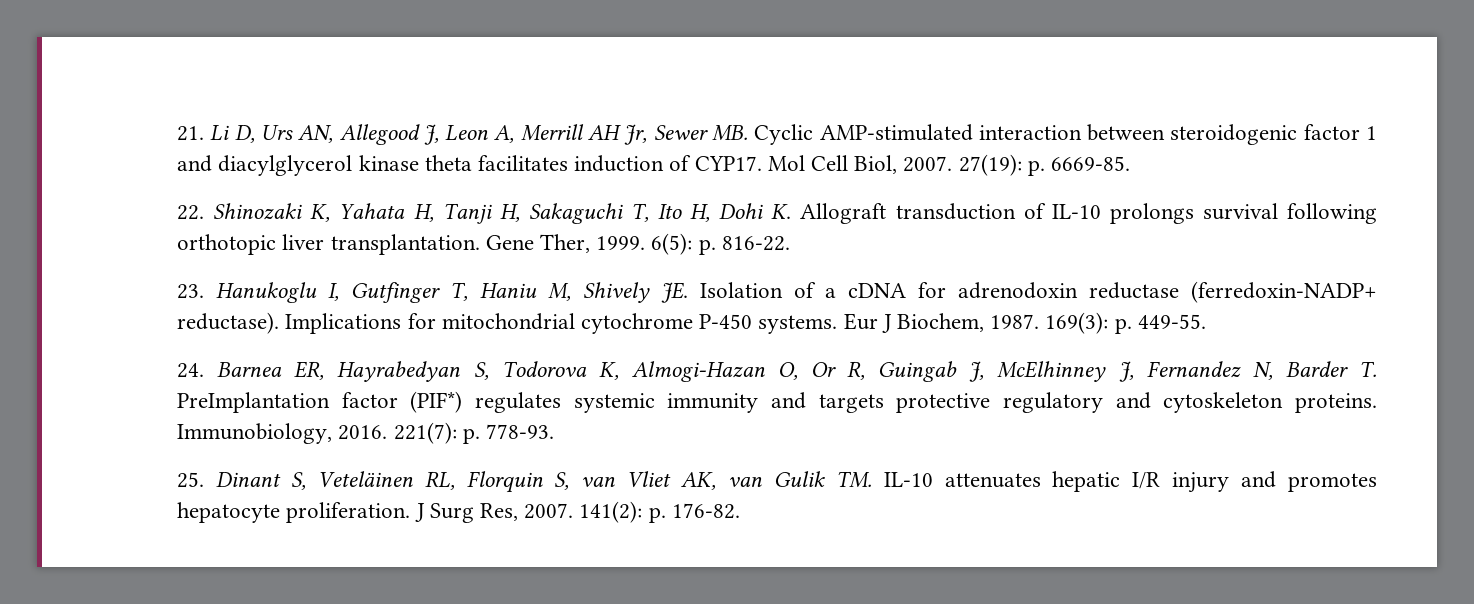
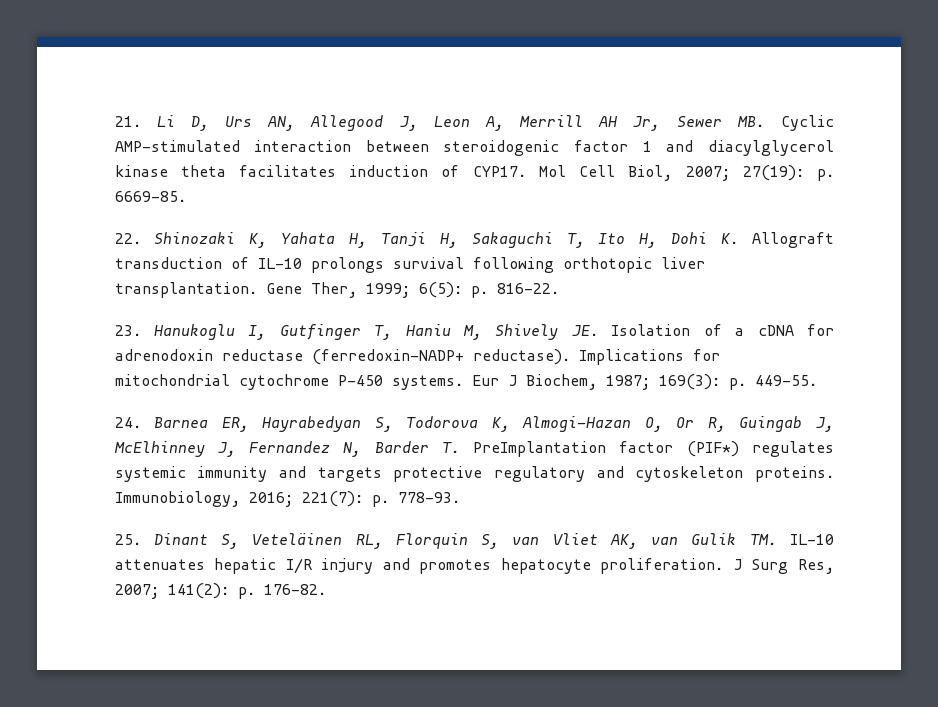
- Mol Cell Biol, 2007. 27(19): p. 6669-85.
+ Mol Cell Biol, 2007; 27(19): p. 6669-85.
- Gene Ther, 1999. 6(5): p. 816-22.
+ Gene Ther, 1999; 6(5): p. 816-22.
- Eur J Biochem, 1987. 169(3): p. 449-55.
+ Eur J Biochem, 1987; 169(3): p. 449-55.
- Immunobiology, 2016. 221(7): p. 778-93.
+ Immunobiology, 2016; 221(7): p. 778-93.
- J Surg Res, 2007. 141(2): p. 176-82.
+ J Surg Res, 2007; 141(2): p. 176-82.

